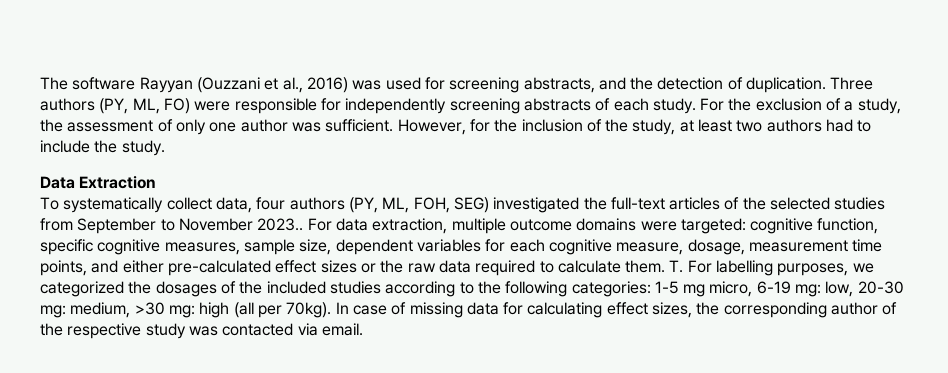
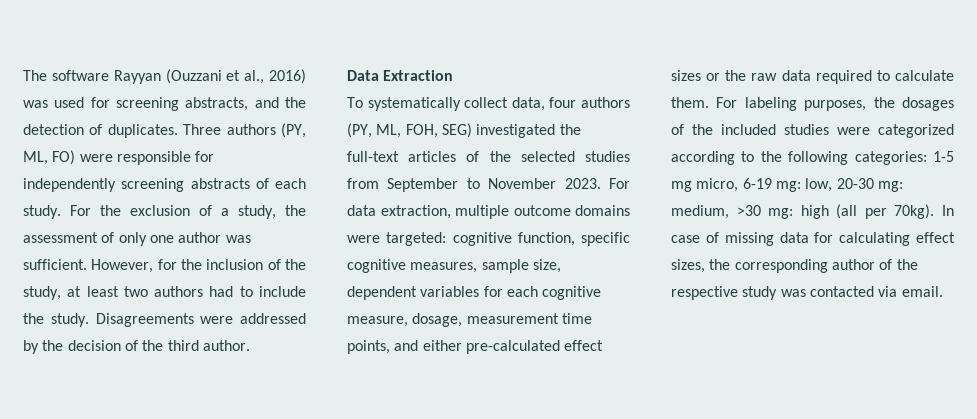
- The software Rayyan (Ouzzani et al., 2016) was used for screening abstracts, and the detection of duplication.
+ The software Rayyan (Ouzzani et al., 2016) was used for screening abstracts, and the detection of duplicates.
+ Disagreements were addressed by the decision of the third author.
- To systematically collect data, four authors (PY, ML, FOH, SEG) investigated the full-text articles of the selected studies from September to November 2023..
+ To systematically collect data, four authors (PY, ML, FOH, SEG) investigated the full-text articles of the selected studies from September to November 2023.
- T. For labelling purposes, we categorized the dosages of the included studies according to the following categories: 1-5 mg micro, 6-19 mg: low, 20-30 mg: medium, >30 mg: high (all per 70kg).
+ For labeling purposes, the dosages of the included studies were categorized according to the following categories: 1-5 mg micro, 6-19 mg: low, 20-30 mg: medium, >30 mg: high (all per 70kg).

